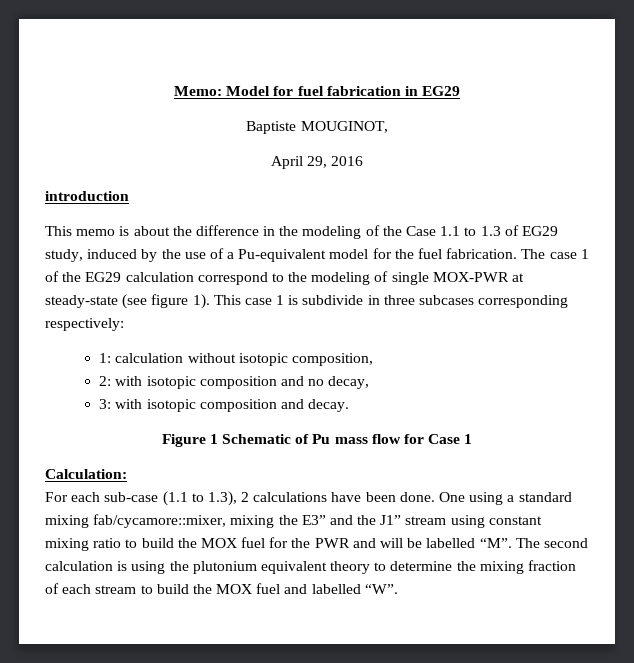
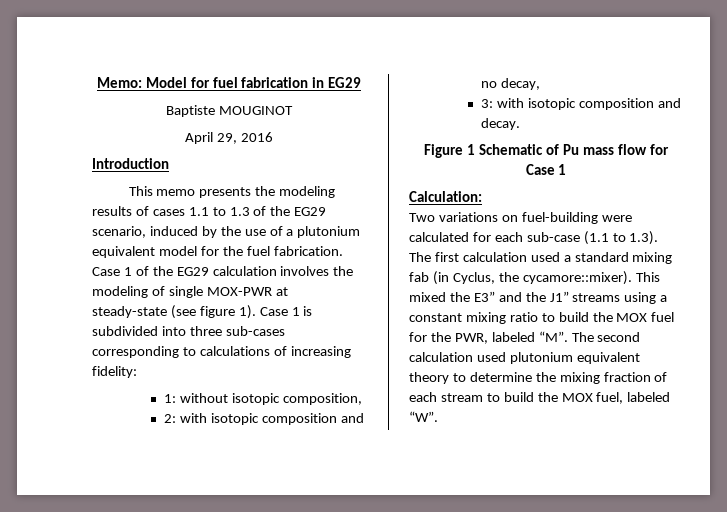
- Baptiste MOUGINOT,
+ Baptiste MOUGINOT
- introduction
+ Introduction
- This memo is about the difference in the modeling of the Case 1.1 to 1.3 of EG29 study, induced by the use of a Pu-equivalent model for the fuel fabrication.
+ This memo presents the modeling results of cases 1.1 to 1.3 of the EG29 scenario, induced by the use of a plutonium equivalent model for the fuel fabrication.
- The case 1 of the EG29 calculation correspond to the modeling of single MOX-PWR at steady-state (see figure 1).
+ Case 1 of the EG29 calculation involves the modeling of single MOX-PWR at steady-state (see figure 1).
- This case 1 is subdivide in three subcases corresponding respectively:
+ Case 1 is subdivided into three sub-cases corresponding to calculations of increasing fidelity:
- 1: calculation without isotopic composition,
+ 1: without isotopic composition,
- For each sub-case (1.1 to 1.3), 2 calculations have been done. One using a standard mixing fab/cycamore::mixer, mixing the E3” and the J1” stream using constant mixing ratio to build the MOX fuel for the PWR and will be labelled “M”. The second calculation is using the plutonium equivalent theory to determine the mixing fraction of each stream to build the MOX fuel and labelled “W”.
+ Two variations on fuel-building were calculated for each sub-case (1.1 to 1.3). The first calculation used a standard mixing fab (in Cyclus, the cycamore::mixer). This mixed the E3” and the J1” streams using a constant mixing ratio to build the MOX fuel for the PWR, labeled “M”. The second calculation used plutonium equivalent theory to determine the mixing fraction of each stream to build the MOX fuel, labeled “W”.

